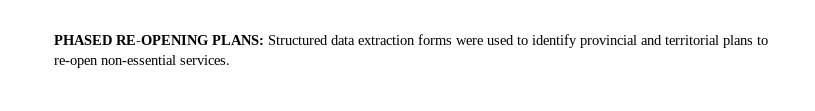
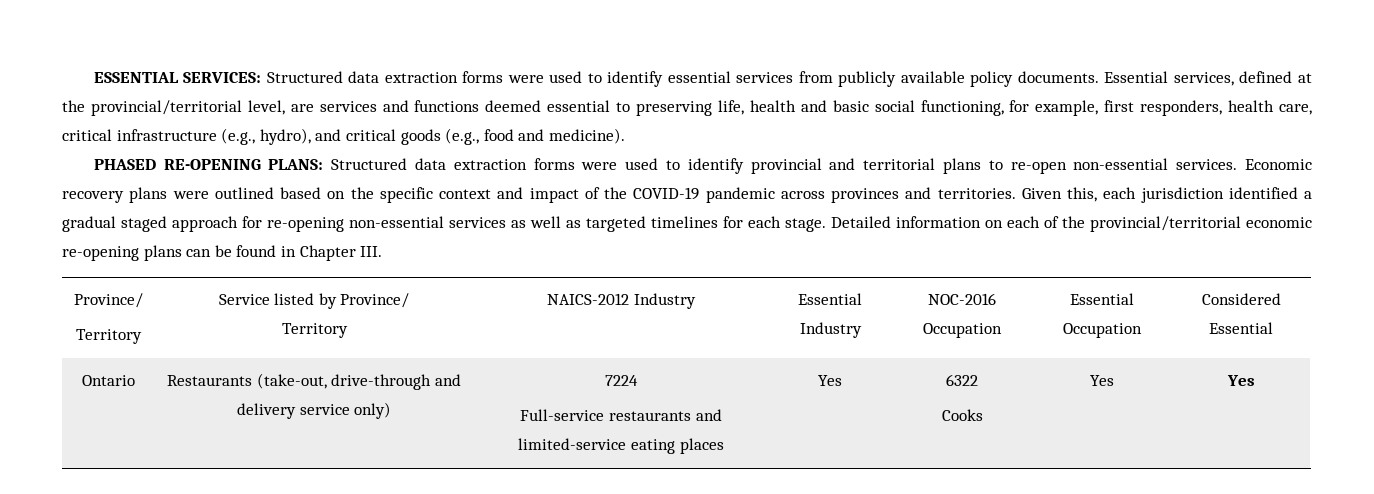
+ ESSENTIAL SERVICES: Structured data extraction forms were used to identify essential services from publicly available policy documents. Essential services, defined at the provincial/territorial level, are services and functions deemed essential to preserving life, health and basic social functioning, for example, first responders, health care, critical infrastructure (e.g., hydro), and critical goods (e.g., food and medicine).
+ Economic recovery plans were outlined based on the specific context and impact of the COVID-19 pandemic across provinces and territories. Given this, each jurisdiction identified a gradual staged approach for re-opening non-essential services as well as targeted timelines for each stage. Detailed information on each of the provincial/territorial economic re-opening plans can be found in Chapter III.
+ Province/
+ Territory | Service listed by Province/
+ Territory | NAICS-2012 Industry | Essential Industry | NOC-2016 Occupation | Essential Occupation | Considered Essential
+ Ontario | Restaurants (take-out, drive-through and delivery service only) | 7224
+ Full-service restaurants and limited-service eating places | Yes | 6322
+ Cooks | Yes | Yes

